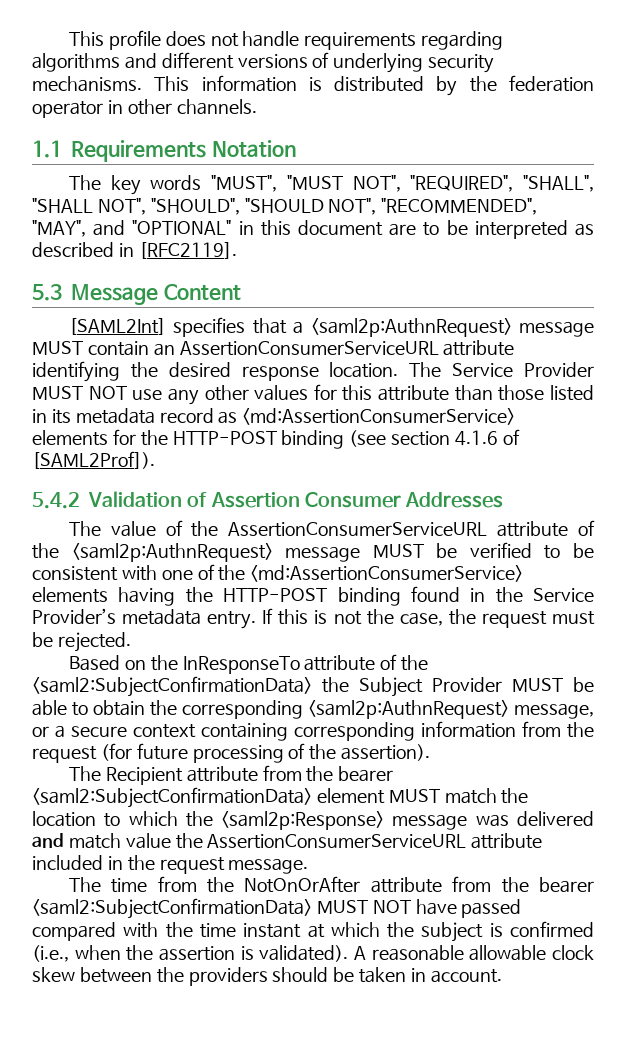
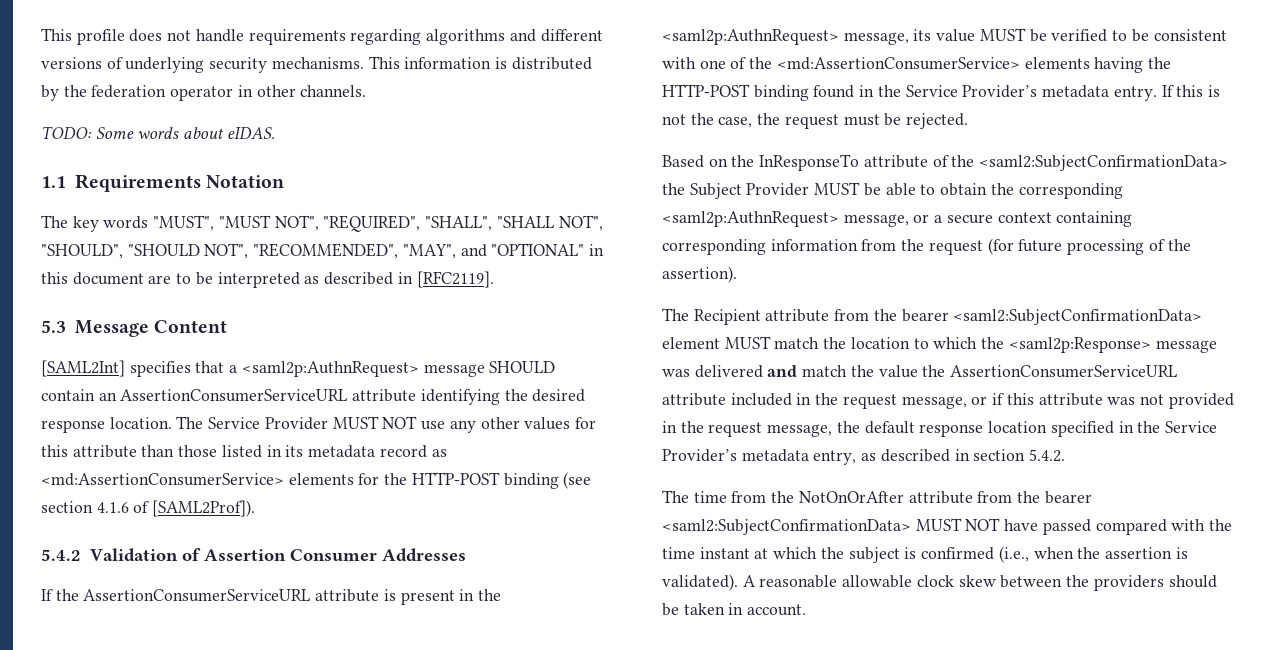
+ TODO: Some words about eIDAS.
- [SAML2Int] specifies that a <saml2p:AuthnRequest> message MUST contain an AssertionConsumerServiceURL attribute identifying the desired response location.
+ [SAML2Int] specifies that a <saml2p:AuthnRequest> message SHOULD contain an AssertionConsumerServiceURL attribute identifying the desired response location.
- The value of the AssertionConsumerServiceURL attribute of the <saml2p:AuthnRequest> message MUST be verified to be consistent with one of the <md:AssertionConsumerService> elements having the HTTP-POST binding found in the Service Provider’s metadata entry.
+ If the AssertionConsumerServiceURL attribute is present in the <saml2p:AuthnRequest> message, its value MUST be verified to be consistent with one of the <md:AssertionConsumerService> elements having the HTTP-POST binding found in the Service Provider’s metadata entry.
- The Recipient attribute from the bearer <saml2:SubjectConfirmationData> element MUST match the location to which the <saml2p:Response> message was delivered and match value the AssertionConsumerServiceURL attribute included in the request message.
+ The Recipient attribute from the bearer <saml2:SubjectConfirmationData> element MUST match the location to which the <saml2p:Response> message was delivered and match the value the AssertionConsumerServiceURL attribute included in the request message, or if this attribute was not provided in the request message, the default response location specified in the Service Provider’s metadata entry, as described in section 5.4.2.

